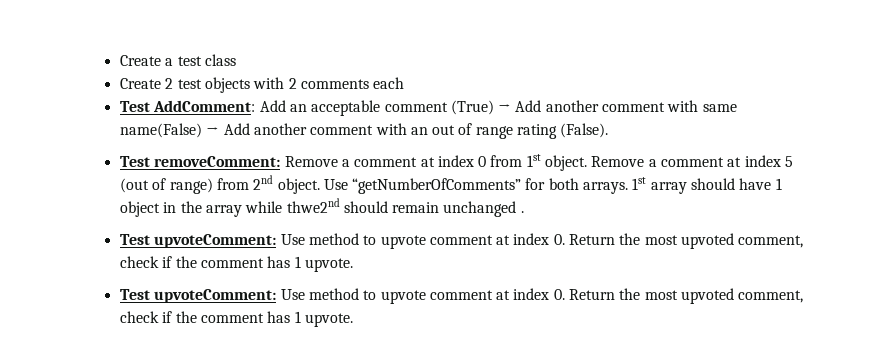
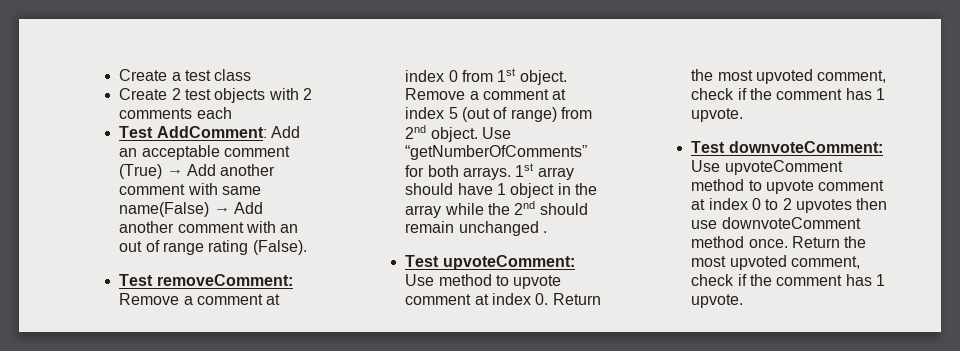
- 1st array should have 1 object in the array while thwe2nd should remain unchanged .
+ 1st array should have 1 object in the array while the 2nd should remain unchanged .
  Test upvoteComment: Use method to upvote comment at index 0. Return the most upvoted comment, check if the comment has 1 upvote.
- Test upvoteComment: Use method to upvote comment at index 0. Return the most upvoted comment, check if the comment has 1 upvote.
+ Test downvoteComment: Use upvoteComment method to upvote comment at index 0 to 2 upvotes then use downvoteComment method once. Return the most upvoted comment, check if the comment has 1 upvote.

